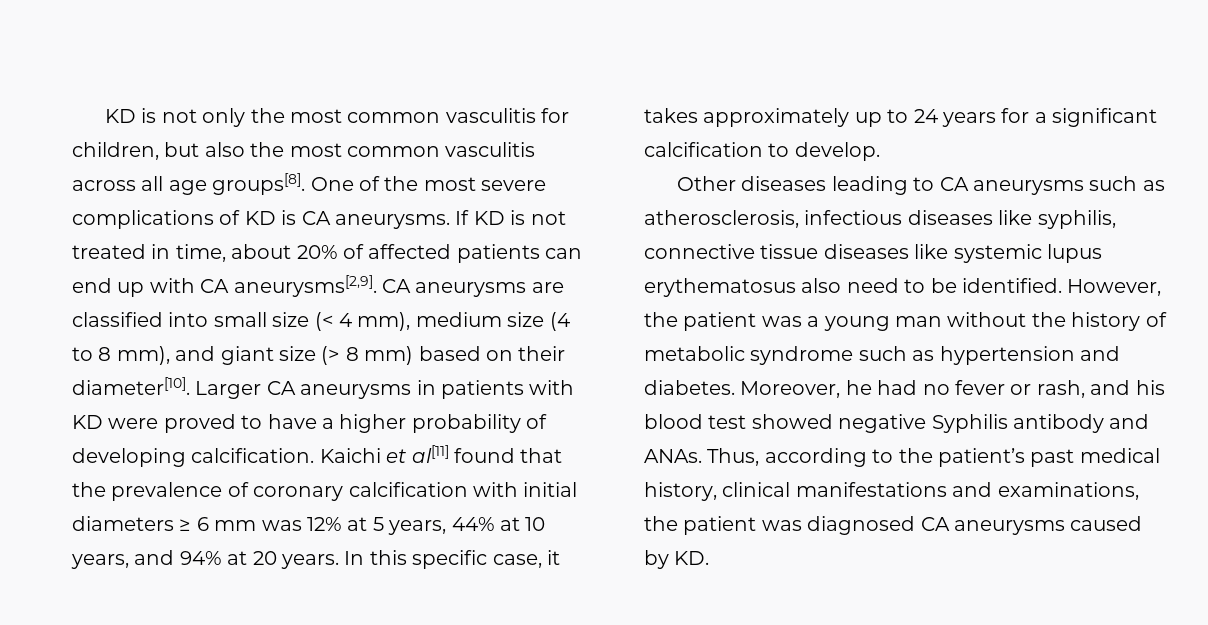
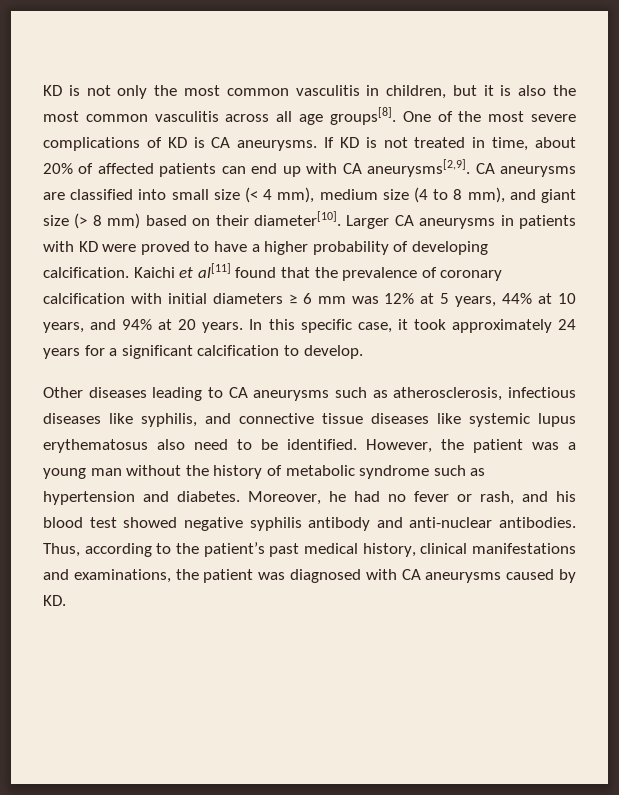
- KD is not only the most common vasculitis for children, but also the most common vasculitis across all age groups[8].
+ KD is not only the most common vasculitis in children, but it is also the most common vasculitis across all age groups[8].
- In this specific case, it takes approximately up to 24 years for a significant calcification to develop.
+ In this specific case, it took approximately 24 years for a significant calcification to develop.
- Other diseases leading to CA aneurysms such as atherosclerosis, infectious diseases like syphilis, connective tissue diseases like systemic lupus erythematosus also need to be identified.
+ Other diseases leading to CA aneurysms such as atherosclerosis, infectious diseases like syphilis, and connective tissue diseases like systemic lupus erythematosus also need to be identified.
- Moreover, he had no fever or rash, and his blood test showed negative Syphilis antibody and ANAs.
+ Moreover, he had no fever or rash, and his blood test showed negative syphilis antibody and anti-nuclear antibodies.
- Thus, according to the patient’s past medical history, clinical manifestations and examinations, the patient was diagnosed CA aneurysms caused by KD.
+ Thus, according to the patient’s past medical history, clinical manifestations and examinations, the patient was diagnosed with CA aneurysms caused by KD.

